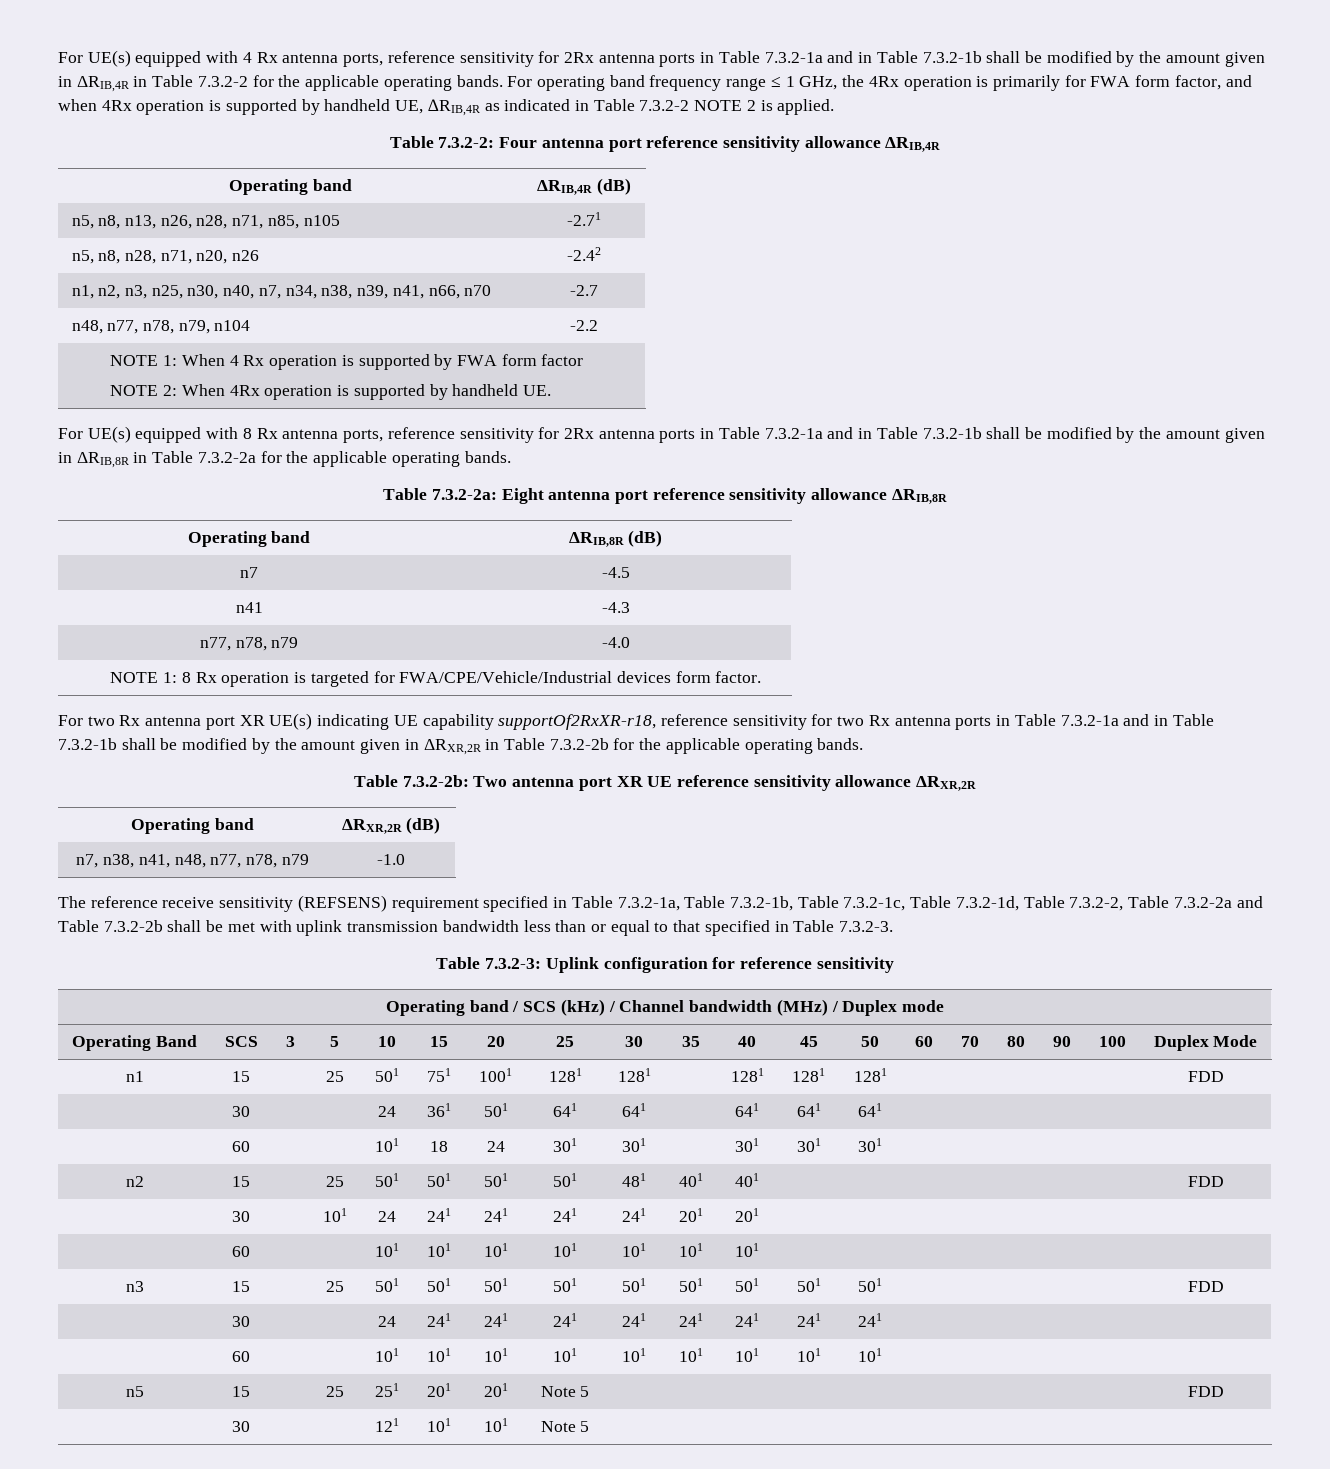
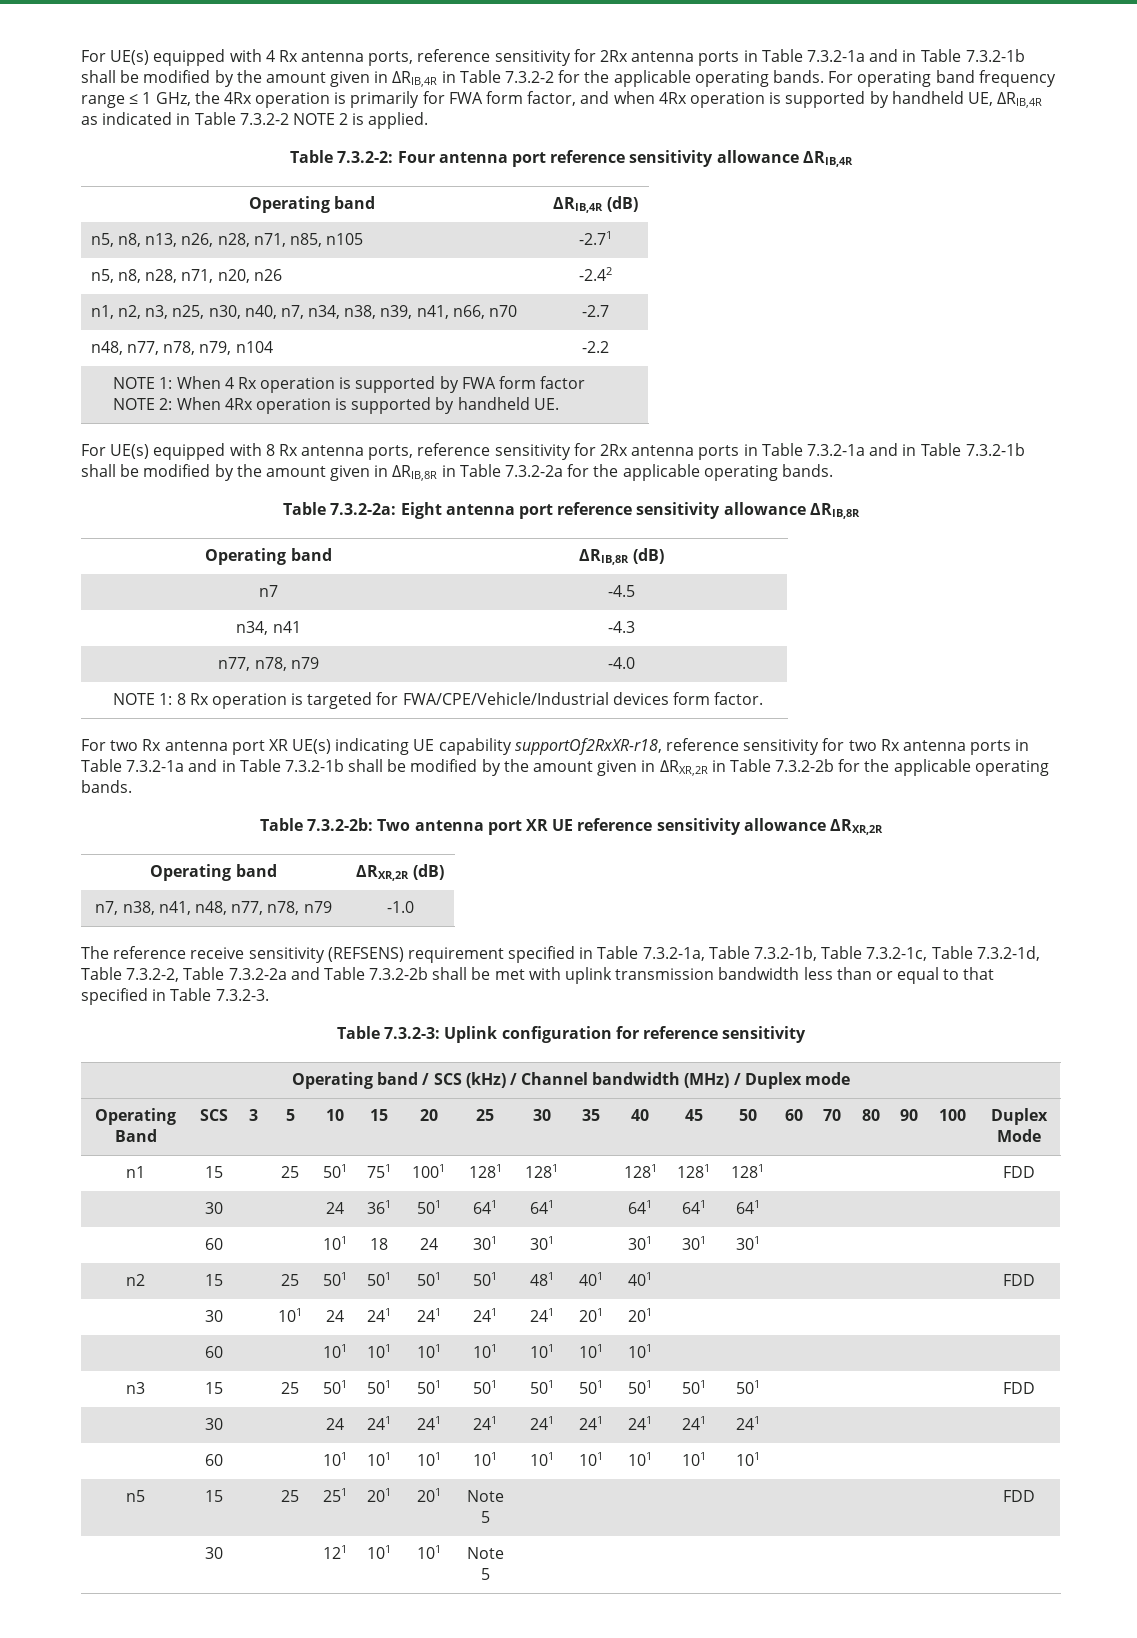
- n41 | -4.3
+ n34, n41 | -4.3

